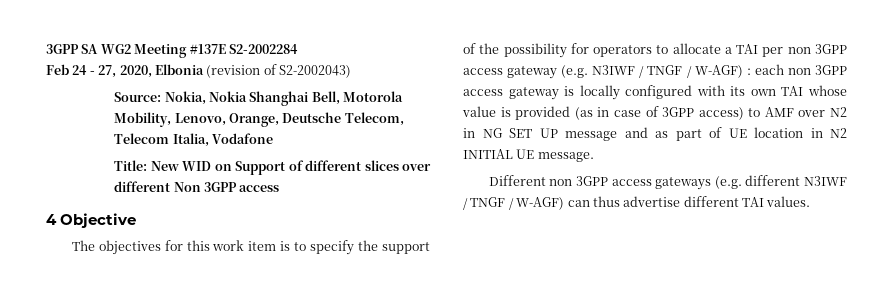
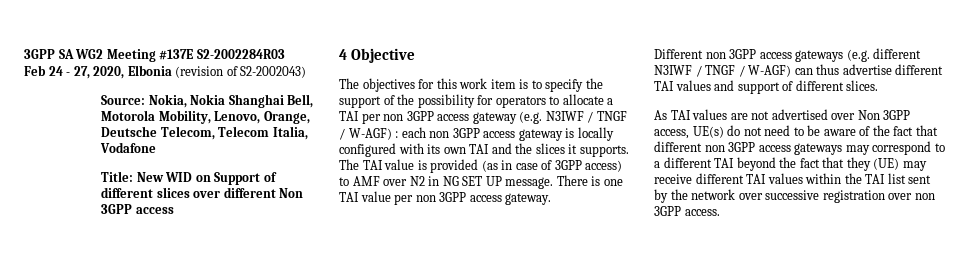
- 3GPP SA WG2 Meeting #137E S2-2002284
+ 3GPP SA WG2 Meeting #137E S2-2002284R03
- each non 3GPP access gateway is locally configured with its own TAI whose value is provided (as in case of 3GPP access) to AMF over N2 in NG SET UP message and as part of UE location in N2 INITIAL UE message.
+ each non 3GPP access gateway is locally configured with its own TAI and the slices it supports. The TAI value is provided (as in case of 3GPP access) to AMF over N2 in NG SET UP message. There is one TAI value per non 3GPP access gateway.
- Different non 3GPP access gateways (e.g. different N3IWF / TNGF / W-AGF) can thus advertise different TAI values.
+ Different non 3GPP access gateways (e.g. different N3IWF / TNGF / W-AGF) can thus advertise different TAI values and support of different slices.
+ As TAI values are not advertised over Non 3GPP access, UE(s) do not need to be aware of the fact that different non 3GPP access gateways may correspond to a different TAI beyond the fact that they (UE) may receive different TAI values within the TAI list sent by the network over successive registration over non 3GPP access.

